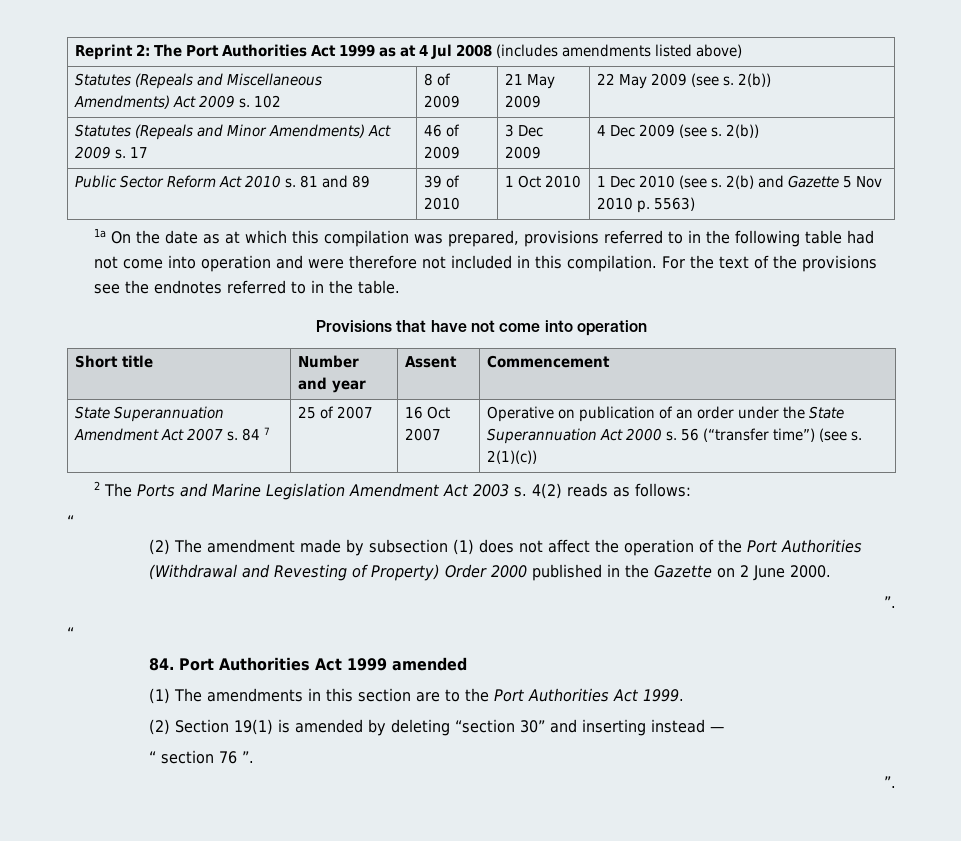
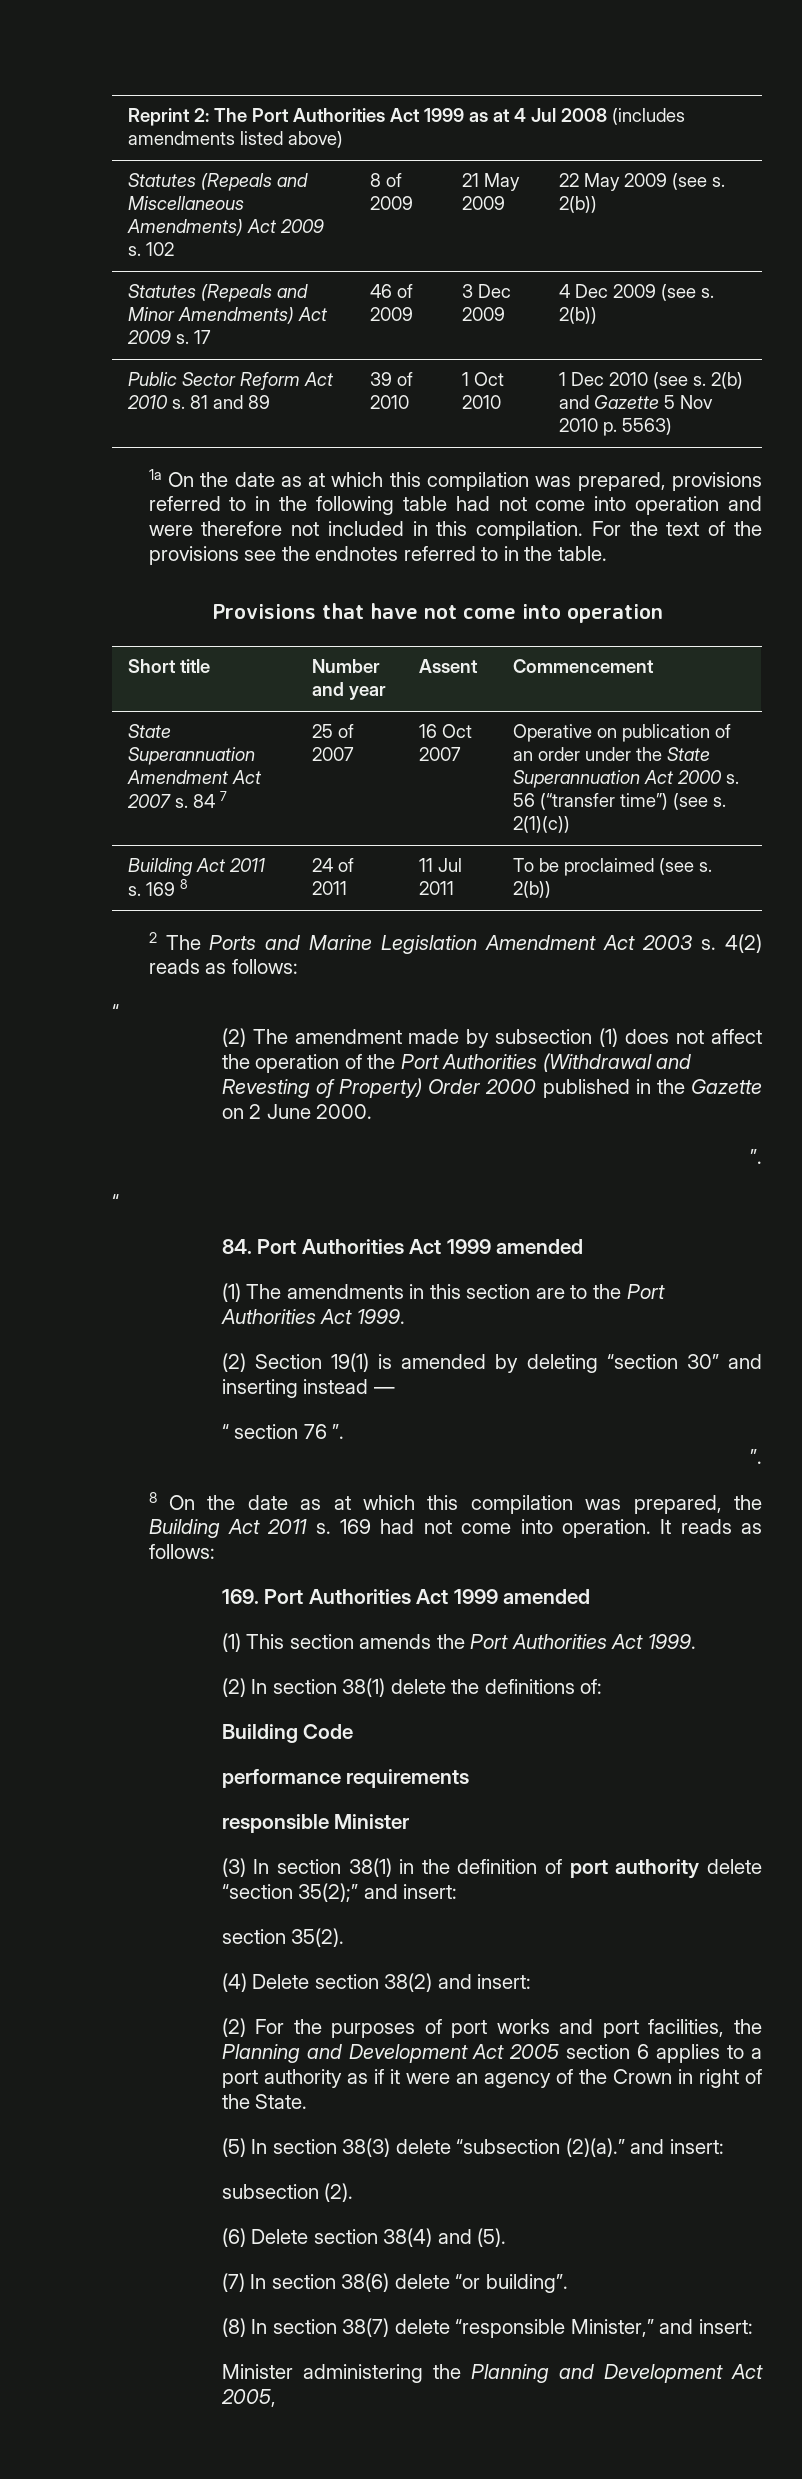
+ Building Act 2011 s. 169 8 | 24 of 2011 | 11 Jul 2011 | To be proclaimed (see s. 2(b))
+ 8 On the date as at which this compilation was prepared, the Building Act 2011 s. 169 had not come into operation. It reads as follows:
+ 169. Port Authorities Act 1999 amended
+ (1) This section amends the Port Authorities Act 1999.
+ (2) In section 38(1) delete the definitions of:
+ Building Code
+ performance requirements
+ responsible Minister
+ (3) In section 38(1) in the definition of port authority delete “section 35(2);” and insert:
+ section 35(2).
+ (4) Delete section 38(2) and insert:
+ (2) For the purposes of port works and port facilities, the Planning and Development Act 2005 section 6 applies to a port authority as if it were an agency of the Crown in right of the State.
+ (5) In section 38(3) delete “subsection (2)(a).” and insert:
+ subsection (2).
+ (6) Delete section 38(4) and (5).
+ (7) In section 38(6) delete “or building”.
+ (8) In section 38(7) delete “responsible Minister,” and insert:
+ Minister administering the Planning and Development Act 2005,

